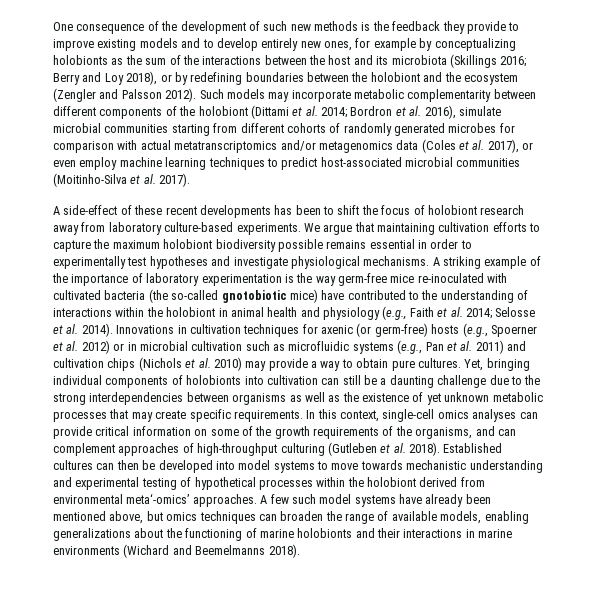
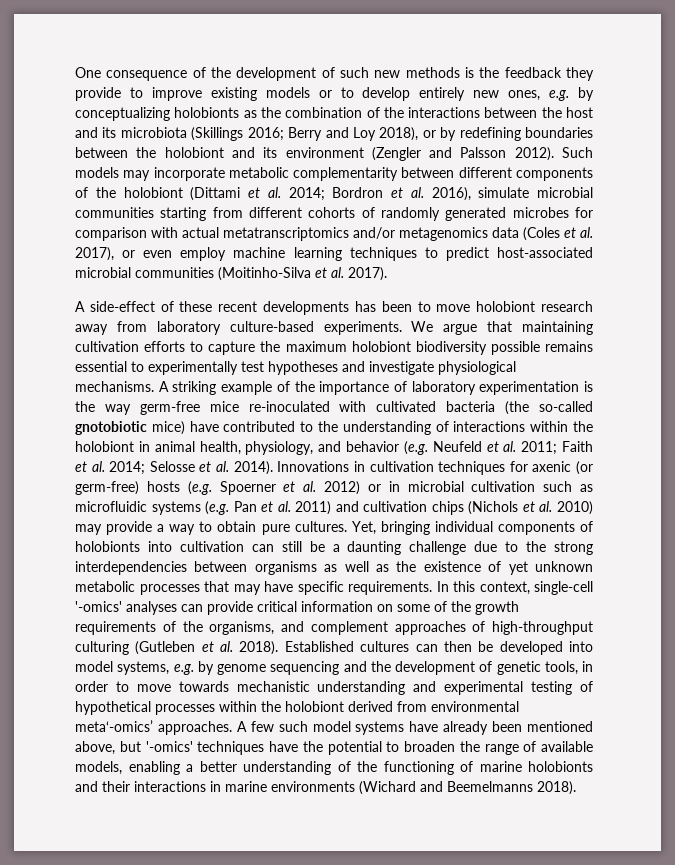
- One consequence of the development of such new methods is the feedback they provide to improve existing models and to develop entirely new ones, for example by conceptualizing holobionts as the sum of the interactions between the host and its microbiota (Skillings 2016; Berry and Loy 2018), or by redefining boundaries between the holobiont and the ecosystem (Zengler and Palsson 2012).
+ One consequence of the development of such new methods is the feedback they provide to improve existing models or to develop entirely new ones, e.g. by conceptualizing holobionts as the combination of the interactions between the host and its microbiota (Skillings 2016; Berry and Loy 2018), or by redefining boundaries between the holobiont and its environment (Zengler and Palsson 2012).
- A side-effect of these recent developments has been to shift the focus of holobiont research away from laboratory culture-based experiments.
+ A side-effect of these recent developments has been to move holobiont research away from laboratory culture-based experiments.
- We argue that maintaining cultivation efforts to capture the maximum holobiont biodiversity possible remains essential in order to experimentally test hypotheses and investigate physiological mechanisms.
+ We argue that maintaining cultivation efforts to capture the maximum holobiont biodiversity possible remains essential to experimentally test hypotheses and investigate physiological mechanisms.
- A striking example of the importance of laboratory experimentation is the way germ-free mice re-inoculated with cultivated bacteria (the so-called gnotobiotic mice) have contributed to the understanding of interactions within the holobiont in animal health and physiology (e.g., Faith et al. 2014; Selosse et al. 2014).
+ A striking example of the importance of laboratory experimentation is the way germ-free mice re-inoculated with cultivated bacteria (the so-called gnotobiotic mice) have contributed to the understanding of interactions within the holobiont in animal health, physiology, and behavior (e.g. Neufeld et al. 2011; Faith et al. 2014; Selosse et al. 2014).
- Innovations in cultivation techniques for axenic (or germ-free) hosts (e.g., Spoerner et al. 2012) or in microbial cultivation such as microfluidic systems (e.g., Pan et al. 2011) and cultivation chips (Nichols et al. 2010) may provide a way to obtain pure cultures.
+ Innovations in cultivation techniques for axenic (or germ-free) hosts (e.g. Spoerner et al. 2012) or in microbial cultivation such as microfluidic systems (e.g. Pan et al. 2011) and cultivation chips (Nichols et al. 2010) may provide a way to obtain pure cultures.
- Yet, bringing individual components of holobionts into cultivation can still be a daunting challenge due to the strong interdependencies between organisms as well as the existence of yet unknown metabolic processes that may create specific requirements.
+ Yet, bringing individual components of holobionts into cultivation can still be a daunting challenge due to the strong interdependencies between organisms as well as the existence of yet unknown metabolic processes that may have specific requirements.
- In this context, single-cell omics analyses can provide critical information on some of the growth requirements of the organisms, and can complement approaches of high-throughput culturing (Gutleben et al. 2018).
+ In this context, single-cell '-omics' analyses can provide critical information on some of the growth requirements of the organisms, and complement approaches of high-throughput culturing (Gutleben et al. 2018).
- Established cultures can then be developed into model systems to move towards mechanistic understanding and experimental testing of hypothetical processes within the holobiont derived from environmental meta‘-omics’ approaches.
+ Established cultures can then be developed into model systems, e.g. by genome sequencing and the development of genetic tools, in order to move towards mechanistic understanding and experimental testing of hypothetical processes within the holobiont derived from environmental meta‘-omics’ approaches.
- A few such model systems have already been mentioned above, but omics techniques can broaden the range of available models, enabling generalizations about the functioning of marine holobionts and their interactions in marine environments (Wichard and Beemelmanns 2018).
+ A few such model systems have already been mentioned above, but '-omics' techniques have the potential to broaden the range of available models, enabling a better understanding of the functioning of marine holobionts and their interactions in marine environments (Wichard and Beemelmanns 2018).

